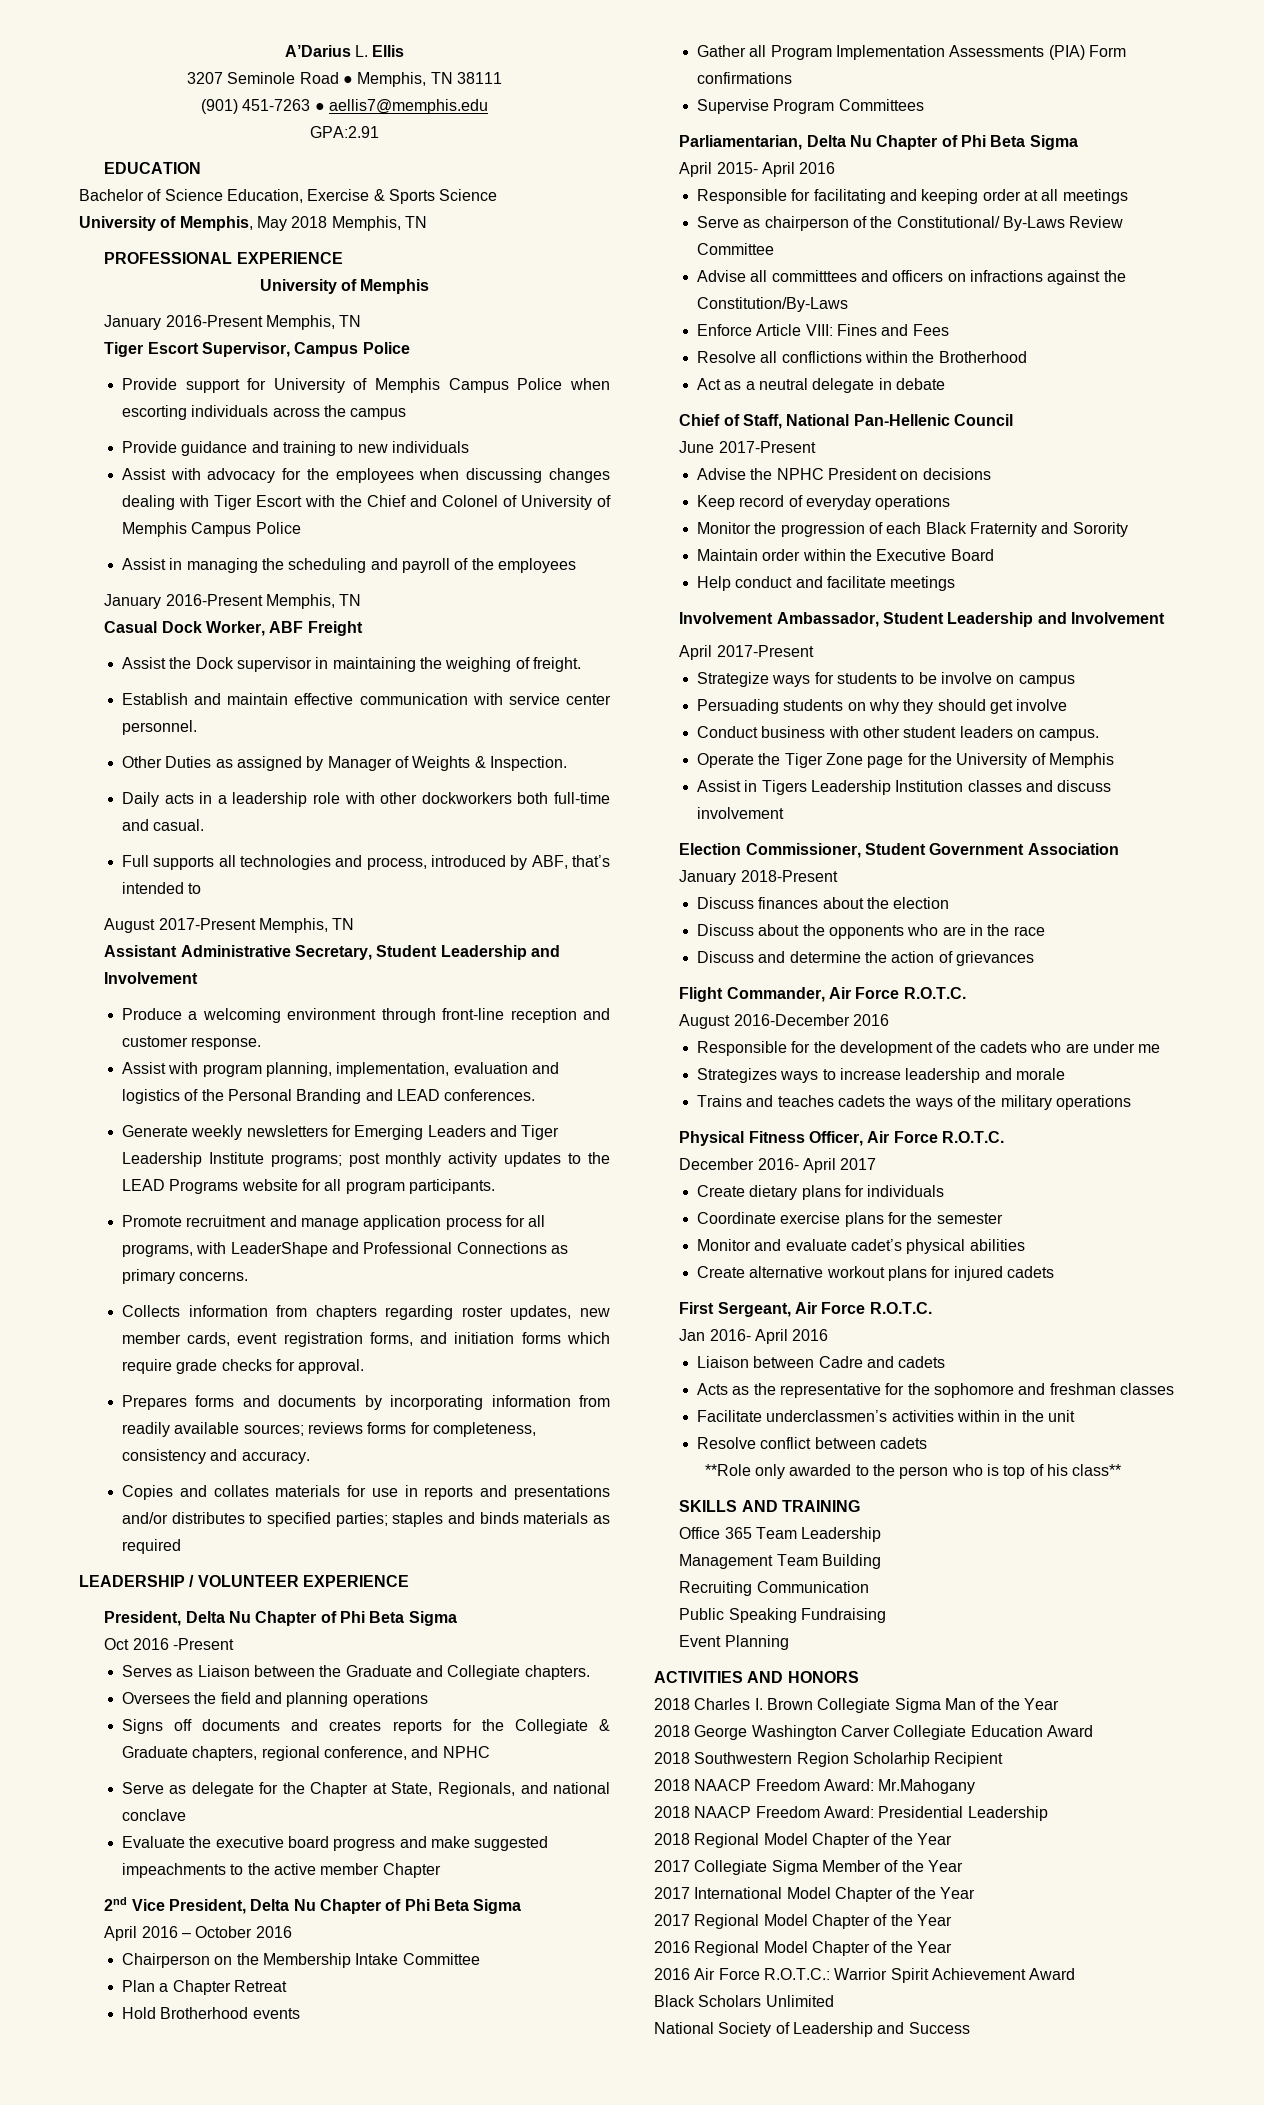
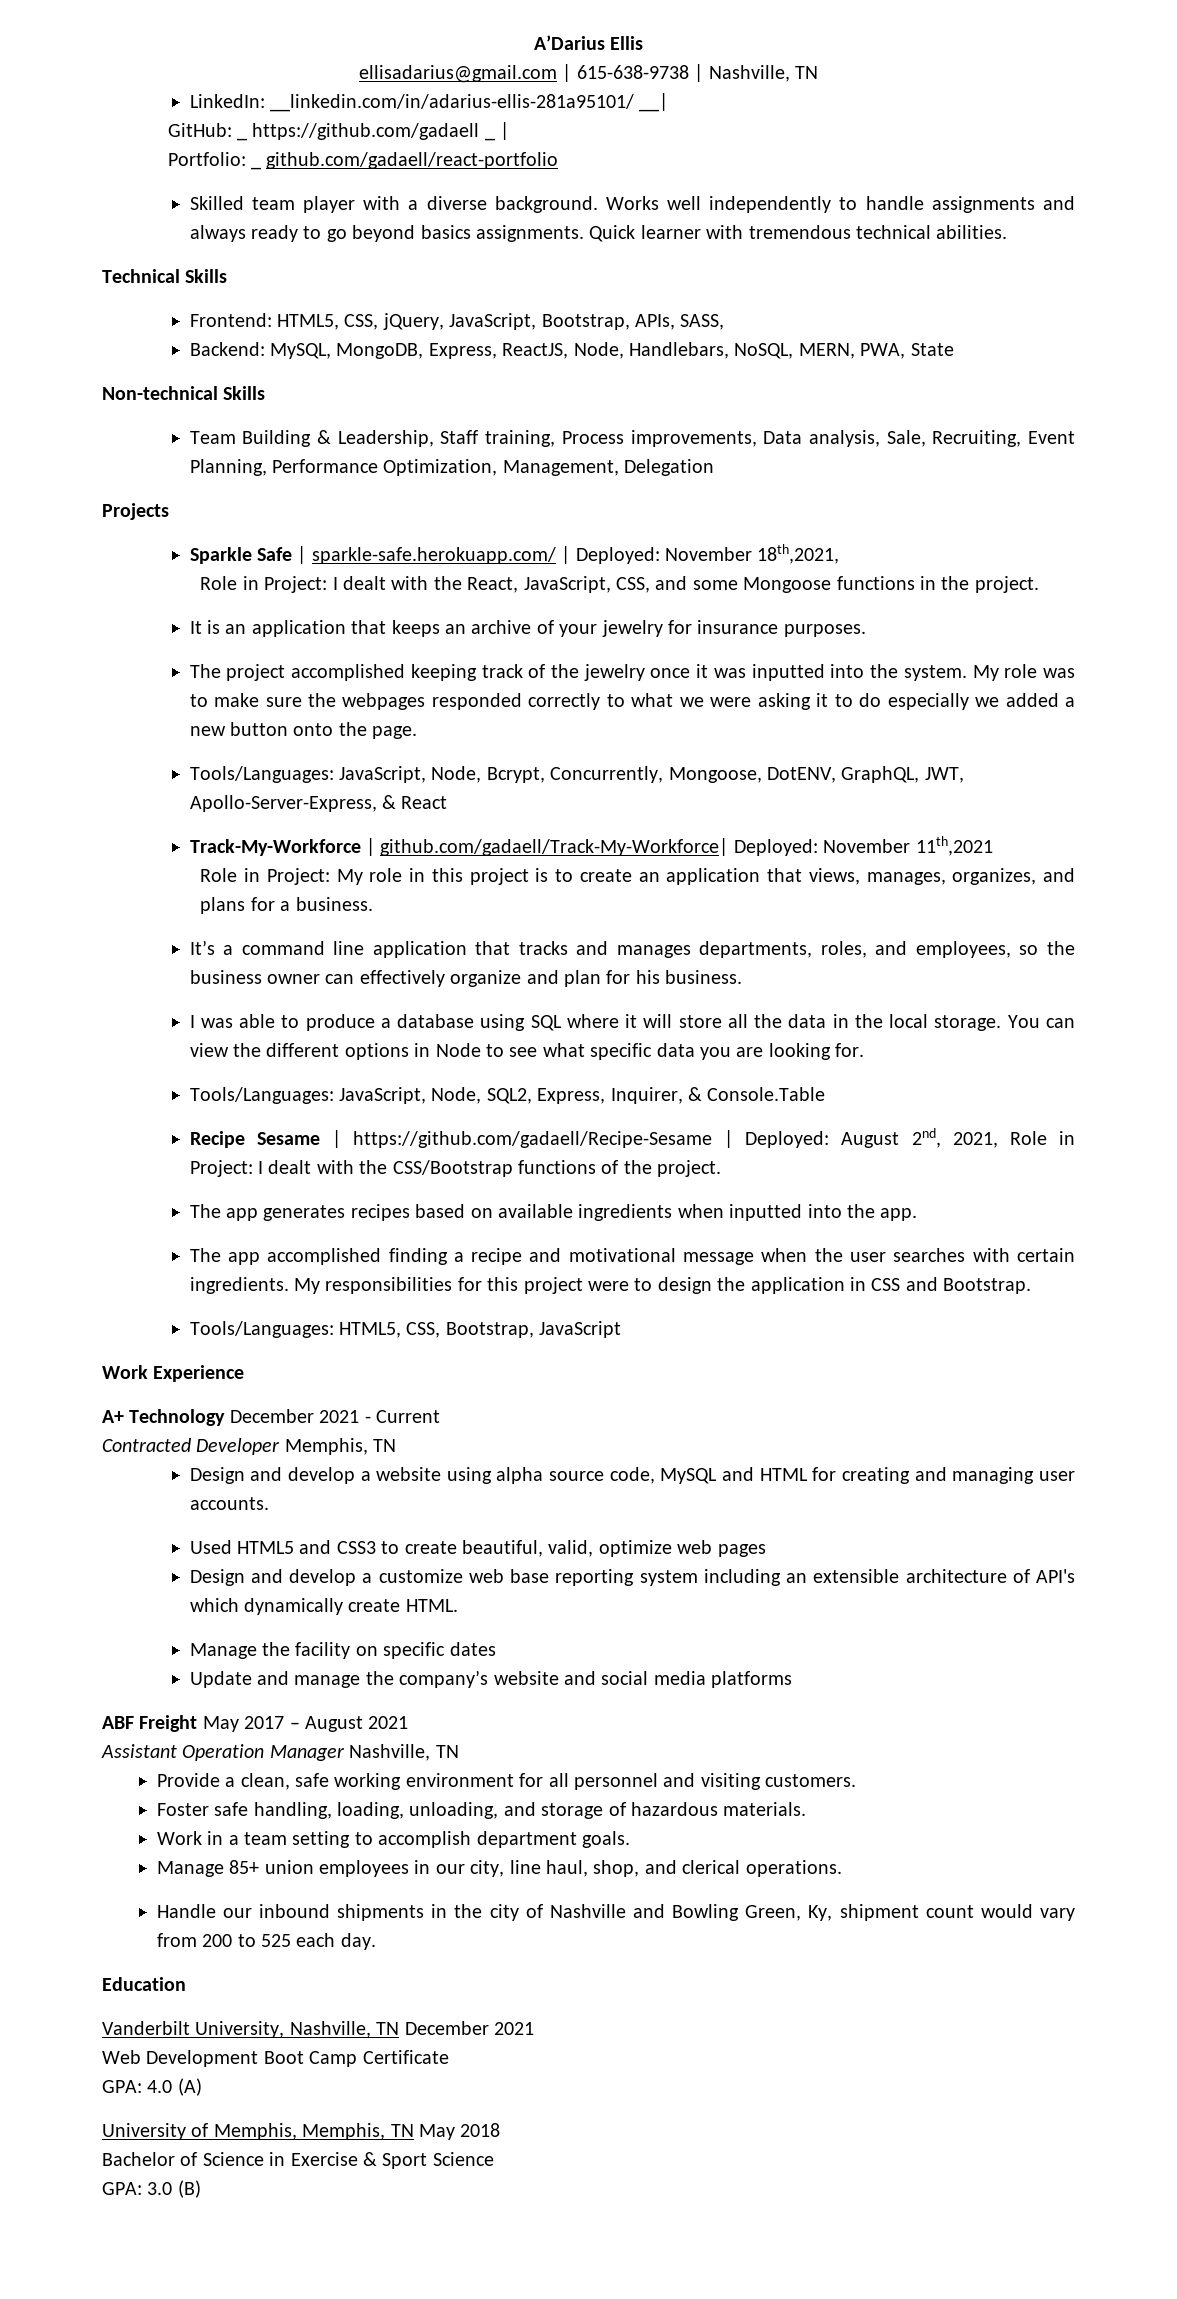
- A’Darius L. Ellis
+ A’Darius Ellis
- 3207 Seminole Road ● Memphis, TN 38111
- (901) 451-7263 ● aellis7@memphis.edu
- GPA:2.91
- EDUCATION
+ ellisadarius@gmail.com | 615-638-9738 | Nashville, TN
+ LinkedIn: __linkedin.com/in/adarius-ellis-281a95101/ __|
+ GitHub: _ https://github.com/gadaell _ |
+ Portfolio: _ github.com/gadaell/react-portfolio
+ Skilled team player with a diverse background. Works well independently to handle assignments and always ready to go beyond basics assignments. Quick learner with tremendous technical abilities.
+ Technical Skills
+ Frontend: HTML5, CSS, jQuery, JavaScript, Bootstrap, APIs, SASS,
+ Backend: MySQL, MongoDB, Express, ReactJS, Node, Handlebars, NoSQL, MERN, PWA, State
+ Non-technical Skills
+ Team Building & Leadership, Staff training, Process improvements, Data analysis, Sale, Recruiting, Event Planning, Performance Optimization, Management, Delegation
+ Projects
+ Sparkle Safe | sparkle-safe.herokuapp.com/ | Deployed: November 18th,2021,
+ Role in Project: I dealt with the React, JavaScript, CSS, and some Mongoose functions in the project.
+ It is an application that keeps an archive of your jewelry for insurance purposes.
+ The project accomplished keeping track of the jewelry once it was inputted into the system. My role was to make sure the webpages responded correctly to what we were asking it to do especially we added a new button onto the page.
+ Tools/Languages: JavaScript, Node, Bcrypt, Concurrently, Mongoose, DotENV, GraphQL, JWT, Apollo-Server-Express, & React
+ Track-My-Workforce | github.com/gadaell/Track-My-Workforce| Deployed: November 11th,2021
+ Role in Project: My role in this project is to create an application that views, manages, organizes, and plans for a business.
+ It’s a command line application that tracks and manages departments, roles, and employees, so the business owner can effectively organize and plan for his business.
+ I was able to produce a database using SQL where it will store all the data in the local storage. You can view the different options in Node to see what specific data you are looking for.
+ Tools/Languages: JavaScript, Node, SQL2, Express, Inquirer, & Console.Table
+ Recipe Sesame | https://github.com/gadaell/Recipe-Sesame | Deployed: August 2nd, 2021, Role in Project: I dealt with the CSS/Bootstrap functions of the project.
+ The app generates recipes based on available ingredients when inputted into the app.
+ The app accomplished finding a recipe and motivational message when the user searches with certain ingredients. My responsibilities for this project were to design the application in CSS and Bootstrap.
+ Tools/Languages: HTML5, CSS, Bootstrap, JavaScript
+ Work Experience
+ A+ Technology December 2021 - Current
+ Contracted Developer Memphis, TN
+ Design and develop a website using alpha source code, MySQL and HTML for creating and managing user accounts.
+ Used HTML5 and CSS3 to create beautiful, valid, optimize web pages
+ Design and develop a customize web base reporting system including an extensible architecture of API's which dynamically create HTML.
+ Manage the facility on specific dates
+ Update and manage the company’s website and social media platforms
+ ABF Freight May 2017 – August 2021
+ Assistant Operation Manager Nashville, TN
+ Provide a clean, safe working environment for all personnel and visiting customers.
+ Foster safe handling, loading, unloading, and storage of hazardous materials.
+ Work in a team setting to accomplish department goals.
+ Manage 85+ union employees in our city, line haul, shop, and clerical operations.
+ Handle our inbound shipments in the city of Nashville and Bowling Green, Ky, shipment count would vary from 200 to 525 each day.
+ Education
+ Vanderbilt University, Nashville, TN December 2021
+ Web Development Boot Camp Certificate
+ GPA: 4.0 (A)
+ University of Memphis, Memphis, TN May 2018
- Bachelor of Science Education, Exercise & Sports Science
+ Bachelor of Science in Exercise & Sport Science
- University of Memphis, May 2018 Memphis, TN
- PROFESSIONAL EXPERIENCE
- University of Memphis
- January 2016-Present Memphis, TN
- Tiger Escort Supervisor, Campus Police
- Provide support for University of Memphis Campus Police when escorting individuals across the campus
- Provide guidance and training to new individuals
- Assist with advocacy for the employees when discussing changes dealing with Tiger Escort with the Chief and Colonel of University of Memphis Campus Police
- Assist in managing the scheduling and payroll of the employees
- January 2016-Present Memphis, TN
- Casual Dock Worker, ABF Freight
- Assist the Dock supervisor in maintaining the weighing of freight.
- Establish and maintain effective communication with service center personnel.
- Other Duties as assigned by Manager of Weights & Inspection.
- Daily acts in a leadership role with other dockworkers both full-time and casual.
- Full supports all technologies and process, introduced by ABF, that’s intended to
- August 2017-Present Memphis, TN
- Assistant Administrative Secretary, Student Leadership and Involvement
- Produce a welcoming environment through front-line reception and customer response.
- Assist with program planning, implementation, evaluation and logistics of the Personal Branding and LEAD conferences.
- Generate weekly newsletters for Emerging Leaders and Tiger Leadership Institute programs; post monthly activity updates to the LEAD Programs website for all program participants.
- Promote recruitment and manage application process for all programs, with LeaderShape and Professional Connections as primary concerns.
- Collects information from chapters regarding roster updates, new member cards, event registration forms, and initiation forms which require grade checks for approval.
- Prepares forms and documents by incorporating information from readily available sources; reviews forms for completeness, consistency and accuracy.
- Copies and collates materials for use in reports and presentations and/or distributes to specified parties; staples and binds materials as required
- LEADERSHIP / VOLUNTEER EXPERIENCE
- President, Delta Nu Chapter of Phi Beta Sigma
- Oct 2016 -Present
- Serves as Liaison between the Graduate and Collegiate chapters.
- Oversees the field and planning operations
- Signs off documents and creates reports for the Collegiate & Graduate chapters, regional conference, and NPHC
- Serve as delegate for the Chapter at State, Regionals, and national conclave
- Evaluate the executive board progress and make suggested impeachments to the active member Chapter
- 2nd Vice President, Delta Nu Chapter of Phi Beta Sigma
- April 2016 – October 2016
- Chairperson on the Membership Intake Committee
- Plan a Chapter Retreat
- Hold Brotherhood events
- Gather all Program Implementation Assessments (PIA) Form confirmations
- Supervise Program Committees
- Parliamentarian, Delta Nu Chapter of Phi Beta Sigma
- April 2015- April 2016
- Responsible for facilitating and keeping order at all meetings
- Serve as chairperson of the Constitutional/ By-Laws Review Committee
- Advise all committtees and officers on infractions against the Constitution/By-Laws
- Enforce Article VIII: Fines and Fees
- Resolve all conflictions within the Brotherhood
- Act as a neutral delegate in debate
- Chief of Staff, National Pan-Hellenic Council
- June 2017-Present
- Advise the NPHC President on decisions
- Keep record of everyday operations
- Monitor the progression of each Black Fraternity and Sorority
- Maintain order within the Executive Board
- Help conduct and facilitate meetings
- Involvement Ambassador, Student Leadership and Involvement
- April 2017-Present
- Strategize ways for students to be involve on campus
- Persuading students on why they should get involve
- Conduct business with other student leaders on campus.
- Operate the Tiger Zone page for the University of Memphis
- Assist in Tigers Leadership Institution classes and discuss involvement
- Election Commissioner, Student Government Association
- January 2018-Present
- Discuss finances about the election
- Discuss about the opponents who are in the race
- Discuss and determine the action of grievances
- Flight Commander, Air Force R.O.T.C.
- August 2016-December 2016
- Responsible for the development of the cadets who are under me
- Strategizes ways to increase leadership and morale
- Trains and teaches cadets the ways of the military operations
- Physical Fitness Officer, Air Force R.O.T.C.
- December 2016- April 2017
- Create dietary plans for individuals
- Coordinate exercise plans for the semester
- Monitor and evaluate cadet’s physical abilities
- Create alternative workout plans for injured cadets
- First Sergeant, Air Force R.O.T.C.
- Jan 2016- April 2016
- Liaison between Cadre and cadets
- Acts as the representative for the sophomore and freshman classes
- Facilitate underclassmen’s activities within in the unit
- Resolve conflict between cadets
- **Role only awarded to the person who is top of his class**
- SKILLS AND TRAINING
- Office 365 Team Leadership
- Management Team Building
- Recruiting Communication
- Public Speaking Fundraising
- Event Planning
- ACTIVITIES AND HONORS
- 2018 Charles I. Brown Collegiate Sigma Man of the Year
- 2018 George Washington Carver Collegiate Education Award
- 2018 Southwestern Region Scholarhip Recipient
- 2018 NAACP Freedom Award: Mr.Mahogany
- 2018 NAACP Freedom Award: Presidential Leadership
- 2018 Regional Model Chapter of the Year
- 2017 Collegiate Sigma Member of the Year
- 2017 International Model Chapter of the Year
- 2017 Regional Model Chapter of the Year
- 2016 Regional Model Chapter of the Year
- 2016 Air Force R.O.T.C.: Warrior Spirit Achievement Award
- Black Scholars Unlimited
- National Society of Leadership and Success
+ GPA: 3.0 (B)

